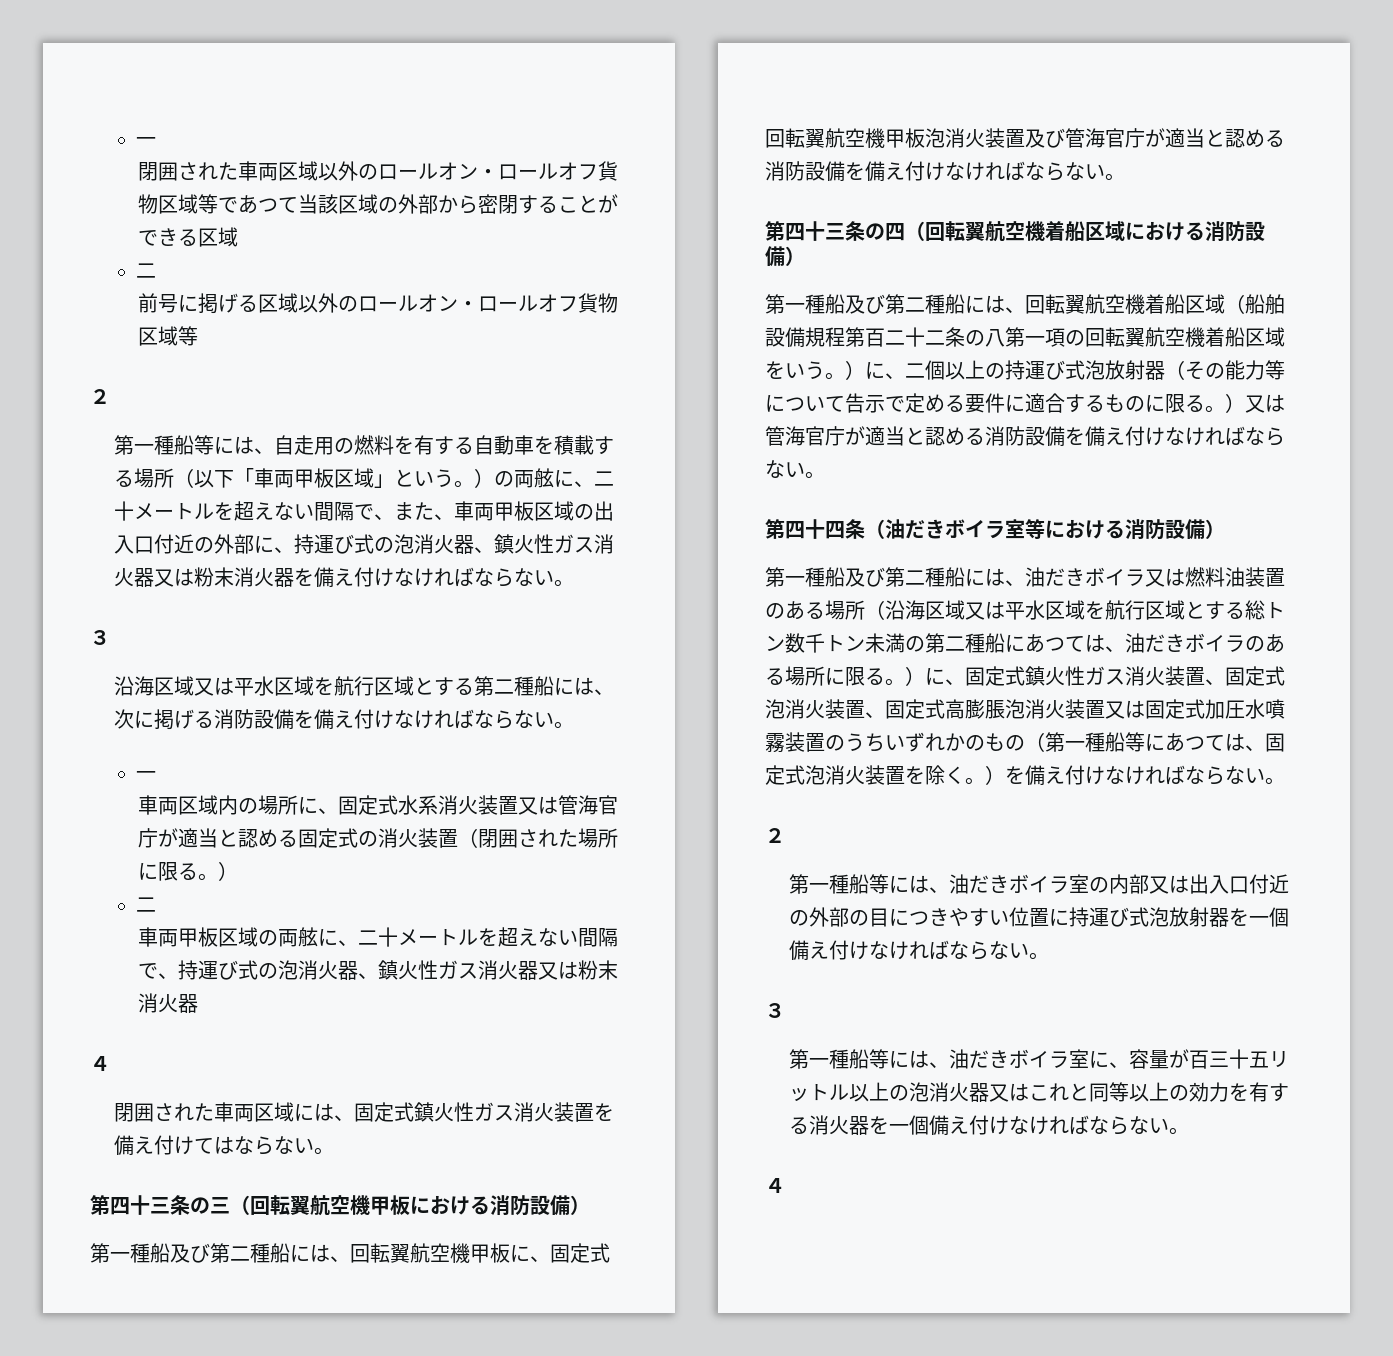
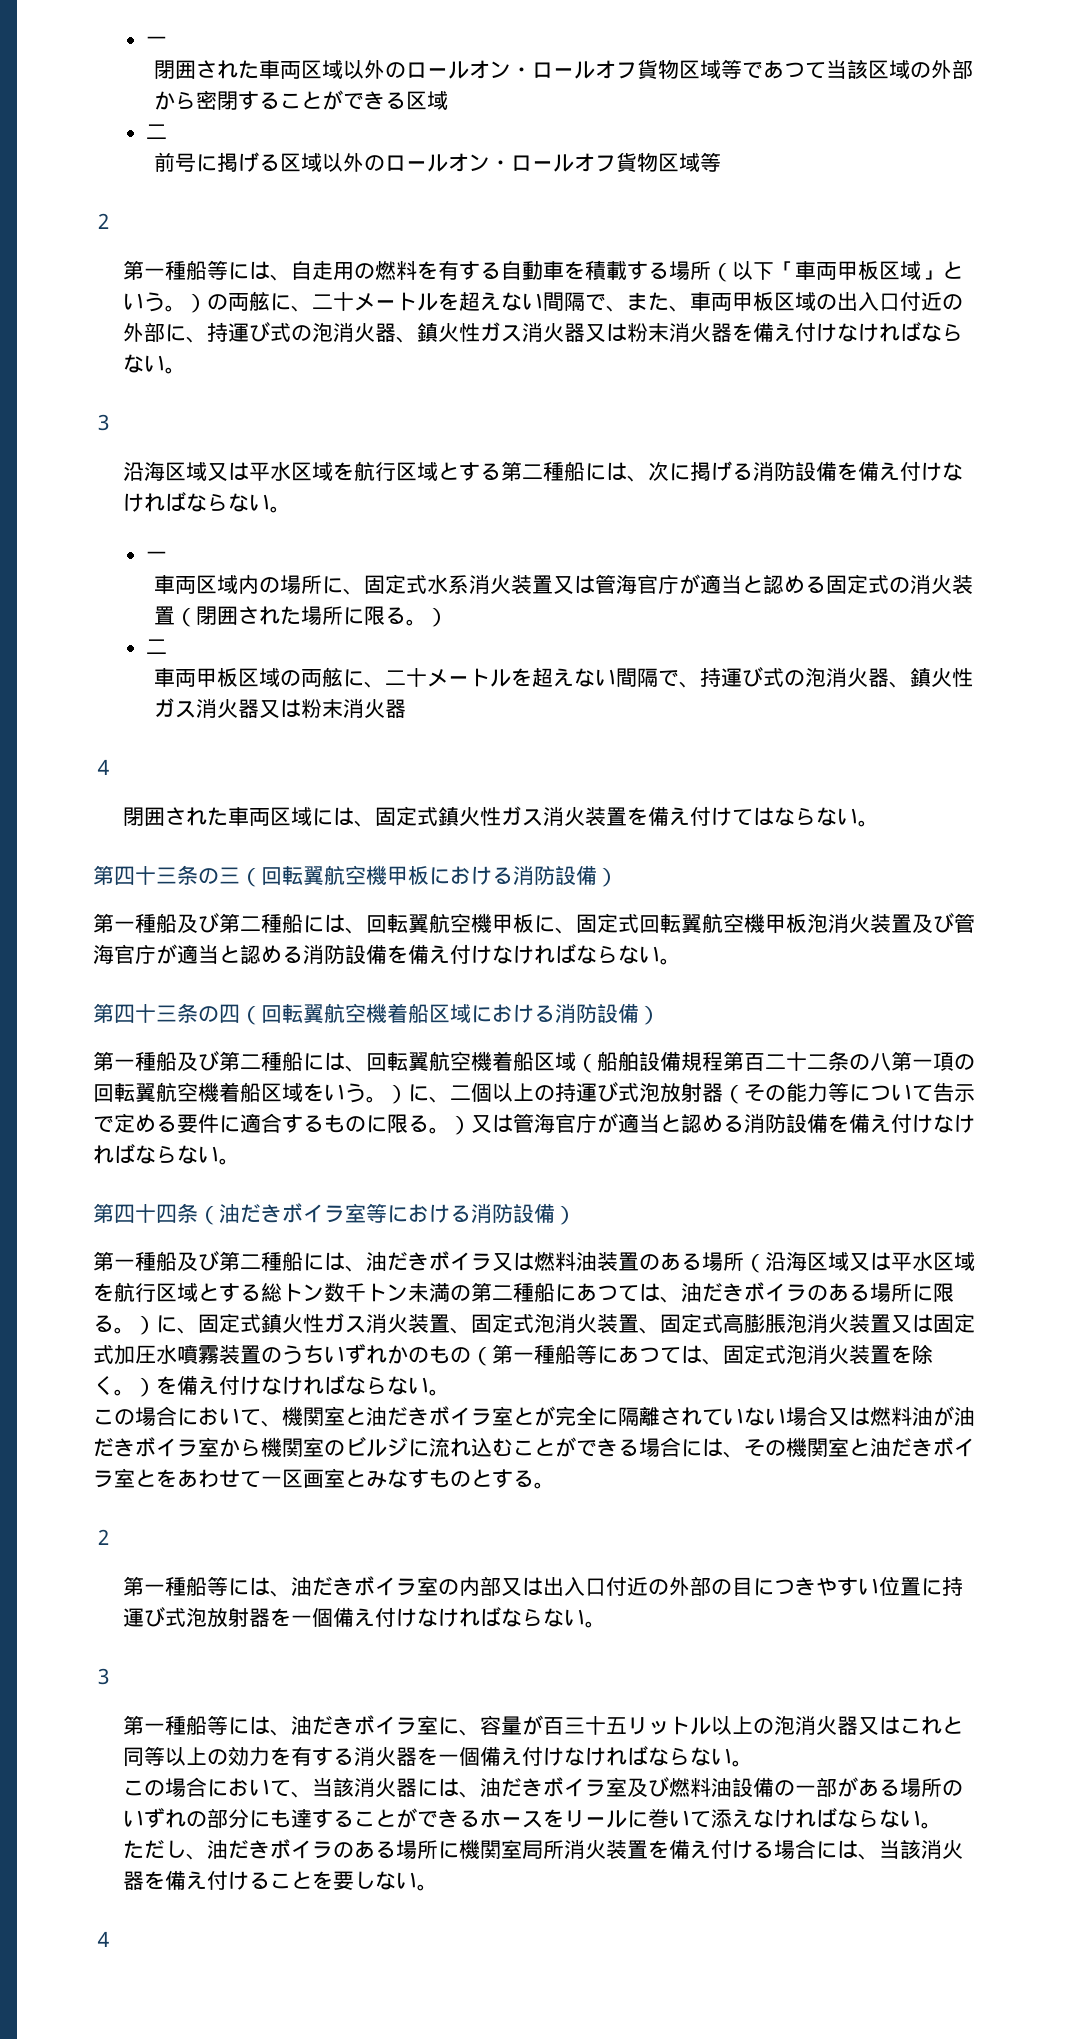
+ この場合において、機関室と油だきボイラ室とが完全に隔離されていない場合又は燃料油が油だきボイラ室から機関室のビルジに流れ込むことができる場合には、その機関室と油だきボイラ室とをあわせて一区画室とみなすものとする。
+ この場合において、当該消火器には、油だきボイラ室及び燃料油設備の一部がある場所のいずれの部分にも達することができるホースをリールに巻いて添えなければならない。
+ ただし、油だきボイラのある場所に機関室局所消火装置を備え付ける場合には、当該消火器を備え付けることを要しない。

